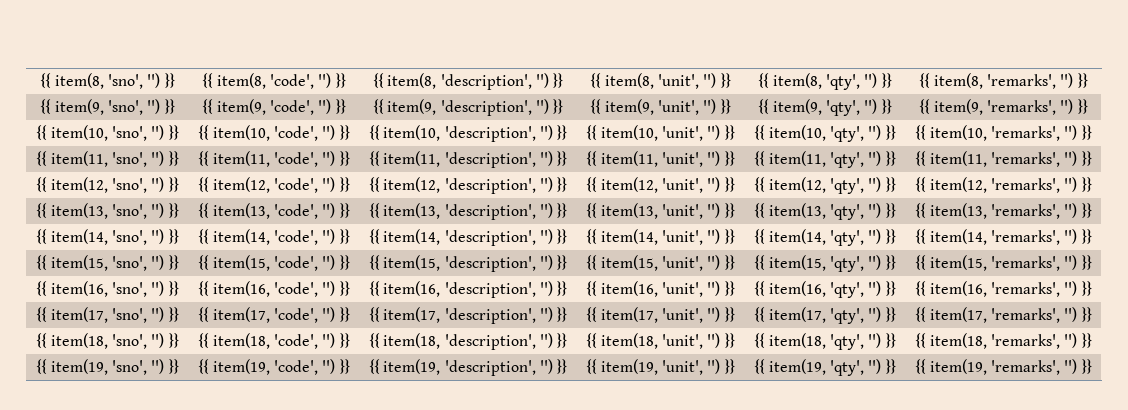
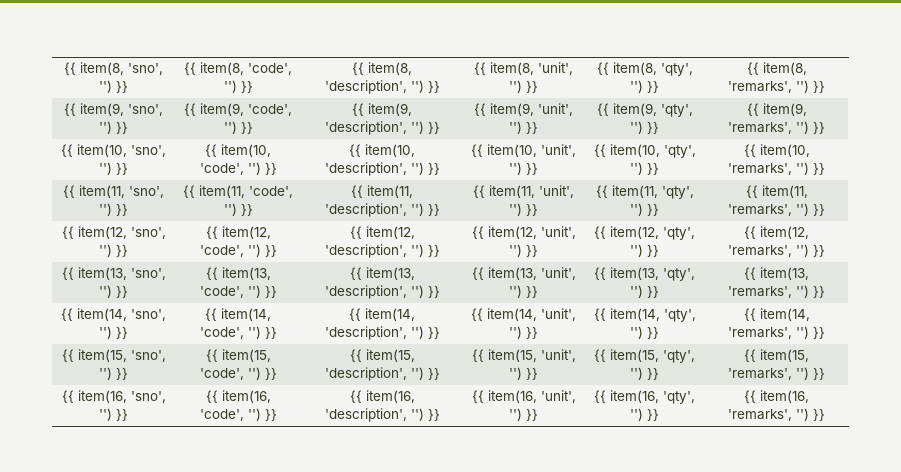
- {{ item(17, 'sno', '') }} | {{ item(17, 'code', '') }} | {{ item(17, 'description', '') }} | {{ item(17, 'unit', '') }} | {{ item(17, 'qty', '') }} | {{ item(17, 'remarks', '') }}
- {{ item(18, 'sno', '') }} | {{ item(18, 'code', '') }} | {{ item(18, 'description', '') }} | {{ item(18, 'unit', '') }} | {{ item(18, 'qty', '') }} | {{ item(18, 'remarks', '') }}
- {{ item(19, 'sno', '') }} | {{ item(19, 'code', '') }} | {{ item(19, 'description', '') }} | {{ item(19, 'unit', '') }} | {{ item(19, 'qty', '') }} | {{ item(19, 'remarks', '') }}

